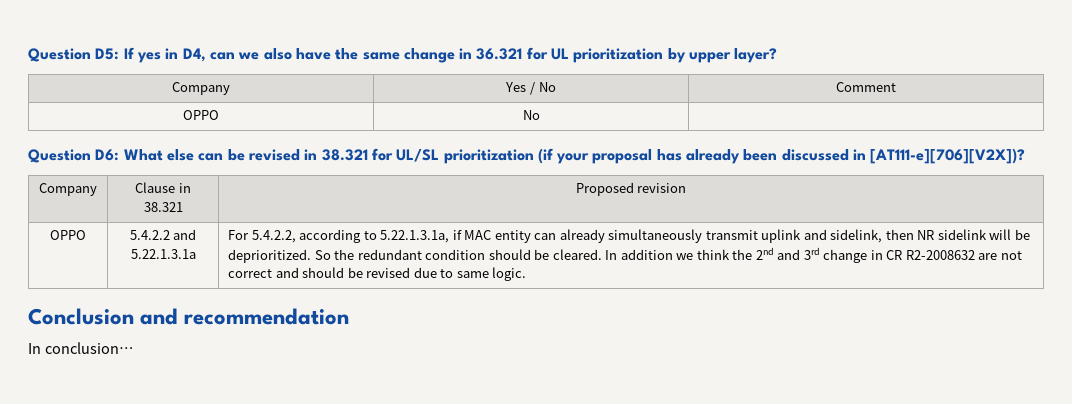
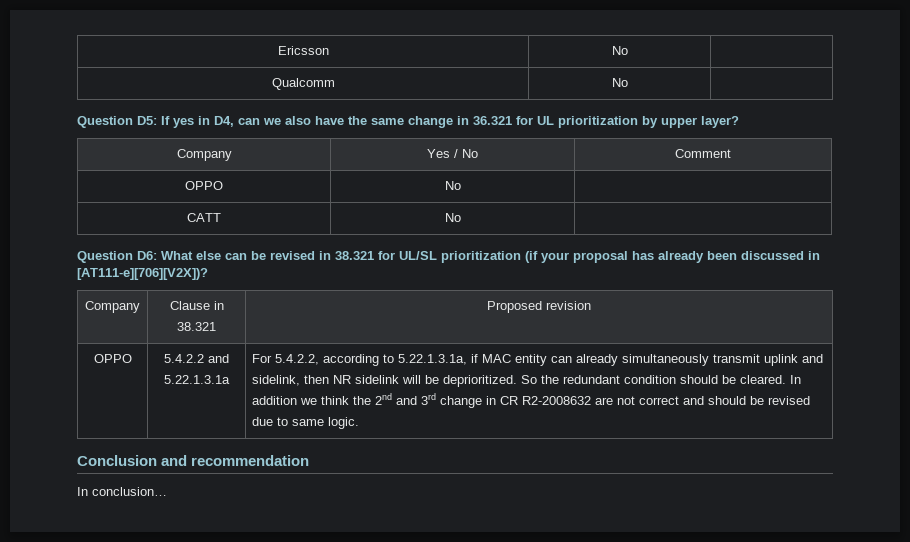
+ Ericsson | No |
+ Qualcomm | No |
+ CATT | No |

